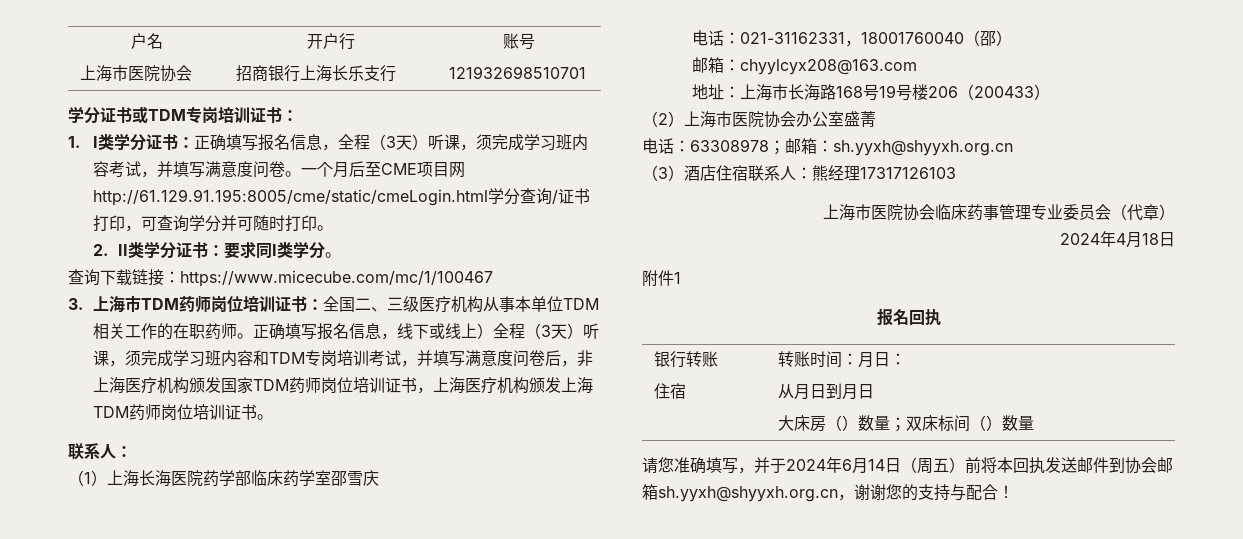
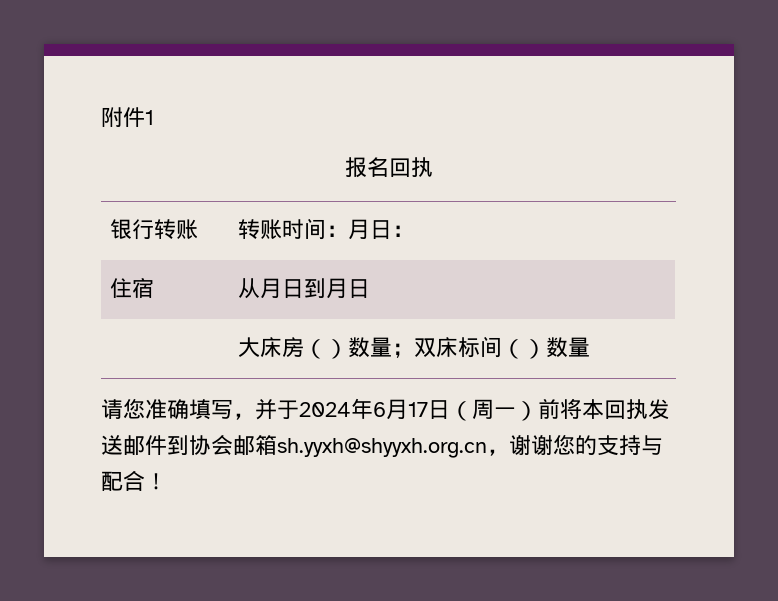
- 户名 | 开户行 | 账号
- 上海市医院协会 | 招商银行上海长乐支行 | 121932698510701
- 学分证书或TDM专岗培训证书：
- 1. I类学分证书：正确填写报名信息，全程（3天）听课，须完成学习班内容考试，并填写满意度问卷。一个月后至CME项目网http://61.129.91.195:8005/cme/static/cmeLogin.html学分查询/证书打印，可查询学分并可随时打印。
- 2. II类学分证书：要求同I类学分。
- 查询下载链接：https://www.micecube.com/mc/1/100467
- 3.上海市TDM药师岗位培训证书：全国二、三级医疗机构从事本单位TDM相关工作的在职药师。正确填写报名信息，线下或线上）全程（3天）听课，须完成学习班内容和TDM专岗培训考试，并填写满意度问卷后，非上海医疗机构颁发国家TDM药师岗位培训证书，上海医疗机构颁发上海TDM药师岗位培训证书。
- 联系人：
- （1）上海长海医院药学部临床药学室邵雪庆
- 电话：021-31162331，18001760040（邵）
- 邮箱：chyylcyx208@163.com
- 地址：上海市长海路168号19号楼206（200433）
- （2）上海市医院协会办公室盛菁
- 电话：63308978；邮箱：sh.yyxh@shyyxh.org.cn
- （3）酒店住宿联系人：熊经理17317126103
- 上海市医院协会临床药事管理专业委员会（代章）
- 2024年4月18日
- 请您准确填写，并于2024年6月14日（周五）前将本回执发送邮件到协会邮箱sh.yyxh@shyyxh.org.cn，谢谢您的支持与配合！
+ 请您准确填写，并于2024年6月17日（周一）前将本回执发送邮件到协会邮箱sh.yyxh@shyyxh.org.cn，谢谢您的支持与配合！

